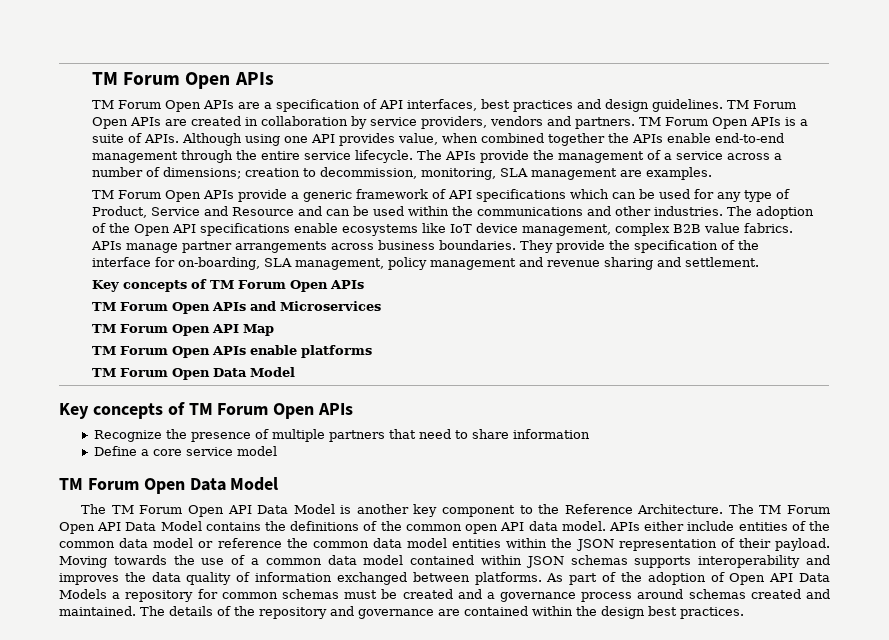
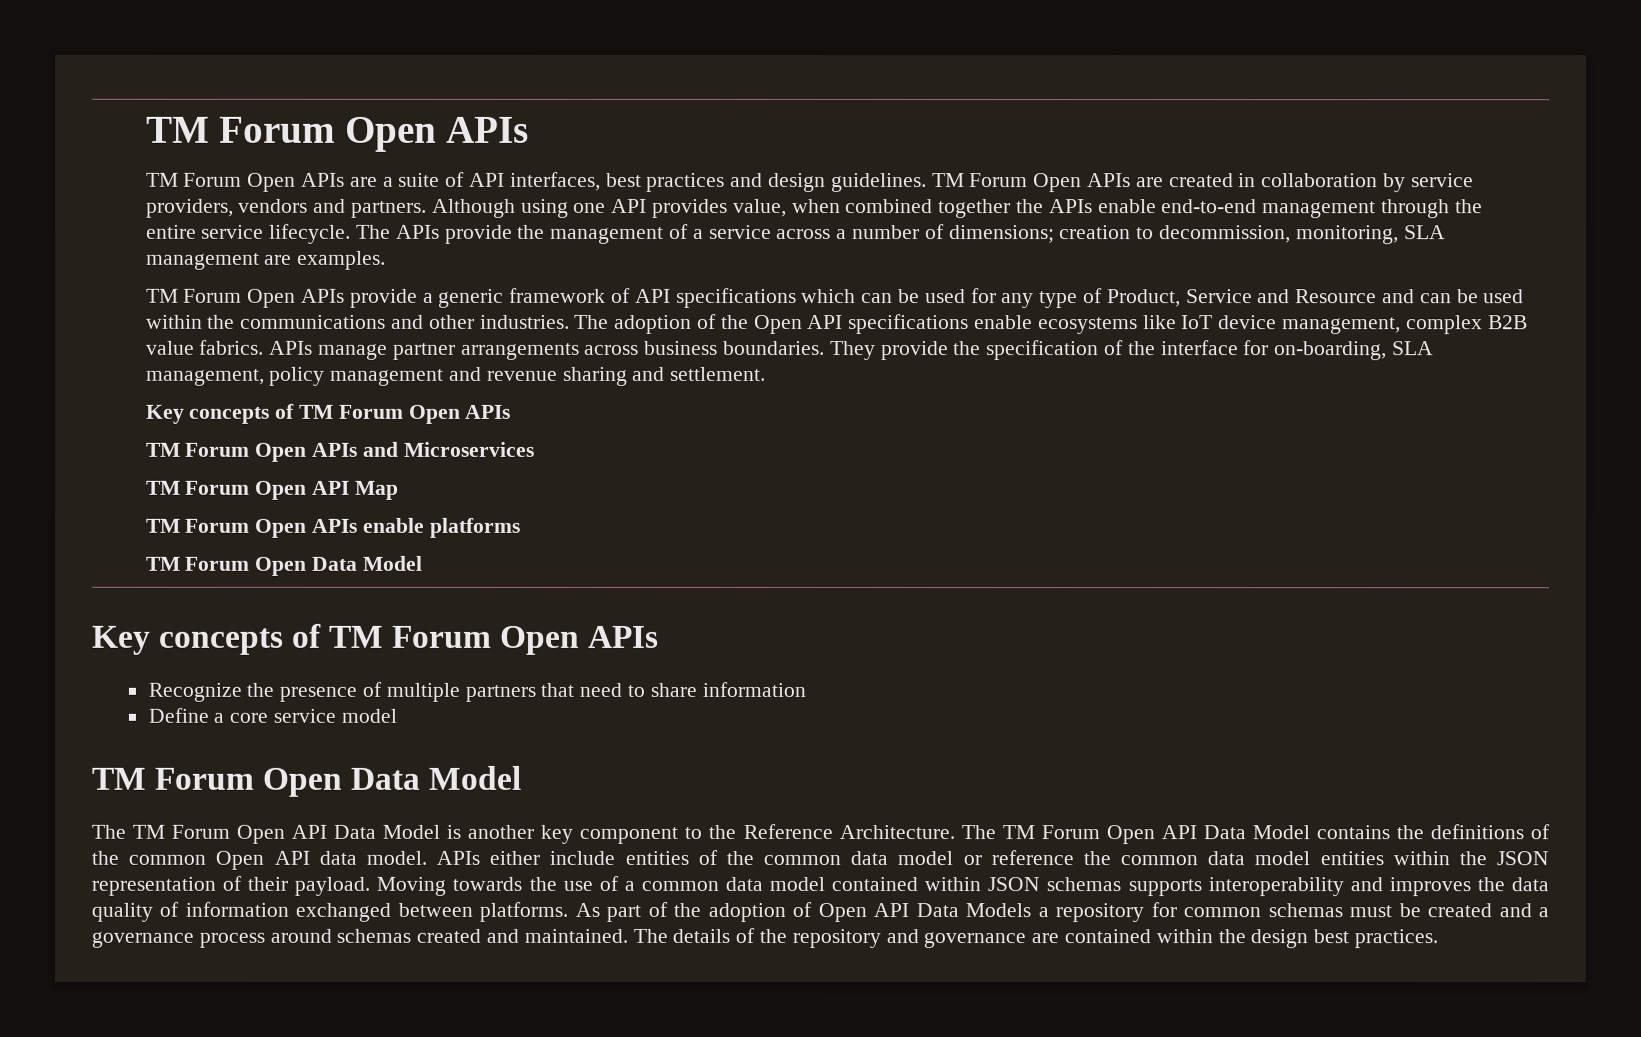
- TM Forum Open APIs are a specification of API interfaces, best practices and design guidelines.
+ TM Forum Open APIs are a suite of API interfaces, best practices and design guidelines.
- TM Forum Open APIs is a suite of APIs.
- The TM Forum Open API Data Model contains the definitions of the common open API data model.
+ The TM Forum Open API Data Model contains the definitions of the common Open API data model.

